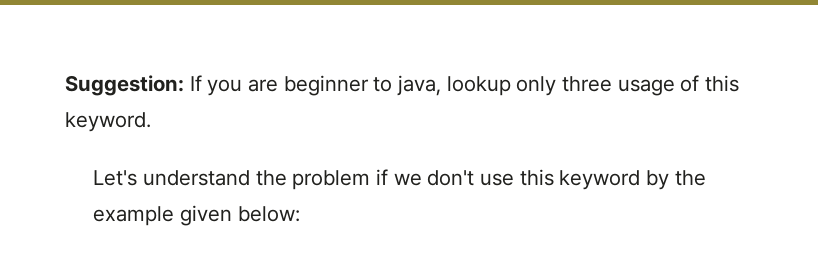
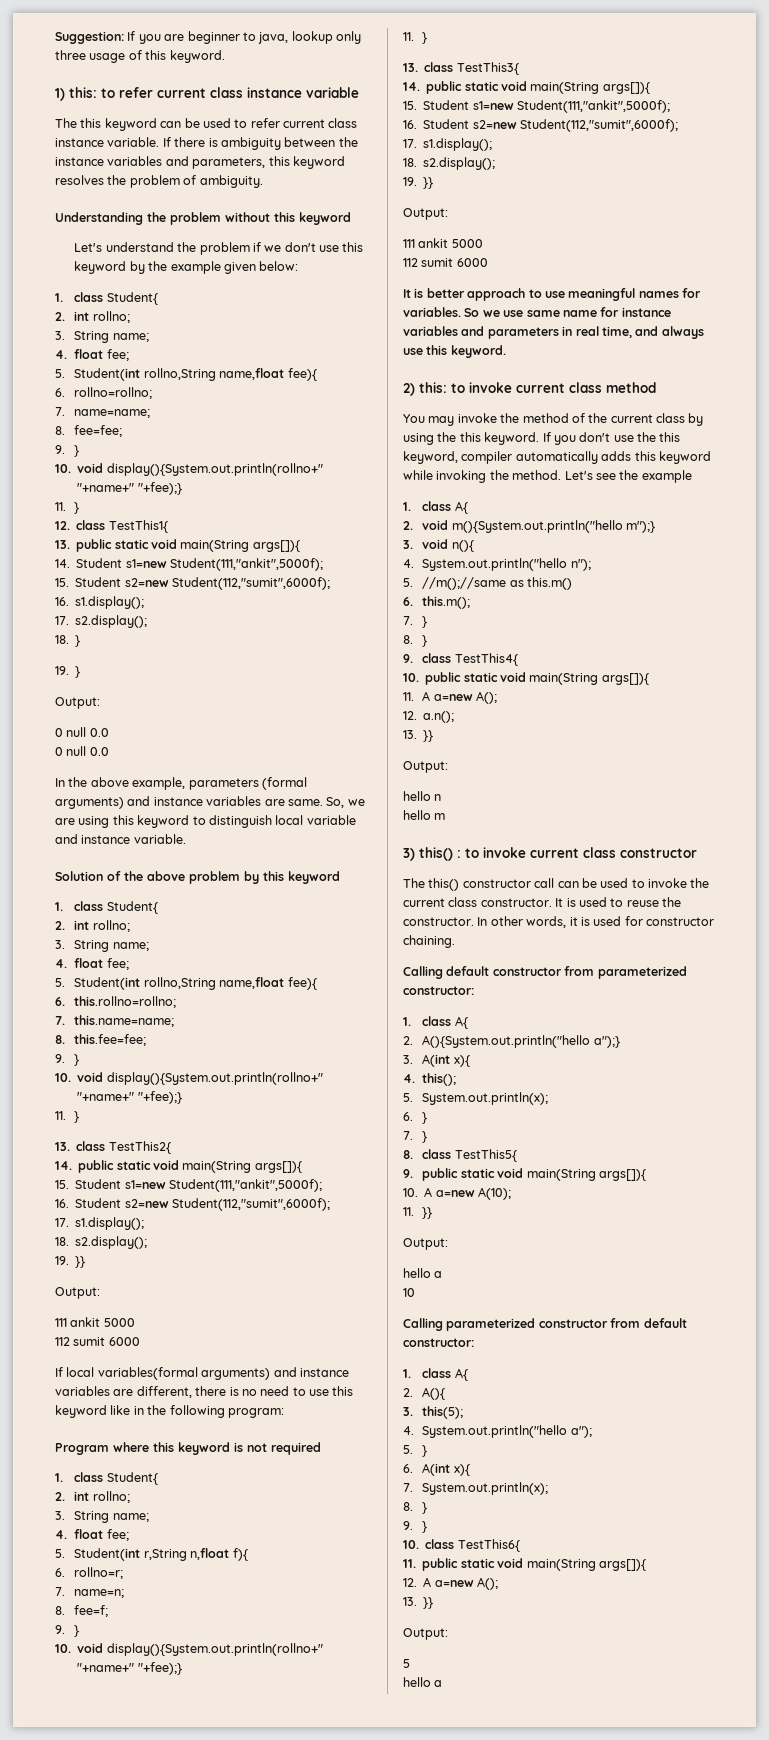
+ 1) this: to refer current class instance variable
+ The this keyword can be used to refer current class instance variable. If there is ambiguity between the instance variables and parameters, this keyword resolves the problem of ambiguity.
+ Understanding the problem without this keyword
  Let's understand the problem if we don't use this keyword by the example given below:
+ 1. class Student{
+ 2. int rollno;
+ 3. String name;
+ 4. float fee;
+ 5. Student(int rollno,String name,float fee){
+ 6. rollno=rollno;
+ 7. name=name;
+ 8. fee=fee;
+ 9. }
+ 10. void display(){System.out.println(rollno+" "+name+" "+fee);}
+ 11. }
+ 12. class TestThis1{
+ 13. public static void main(String args[]){
+ 14. Student s1=new Student(111,"ankit",5000f);
+ 15. Student s2=new Student(112,"sumit",6000f);
+ 16. s1.display();
+ 17. s2.display();
+ 18. }
+ 19. }
+ Output:
+ 0 null 0.0
+ 0 null 0.0
+ In the above example, parameters (formal arguments) and instance variables are same. So, we are using this keyword to distinguish local variable and instance variable.
+ Solution of the above problem by this keyword
+ 1. class Student{
+ 2. int rollno;
+ 3. String name;
+ 4. float fee;
+ 5. Student(int rollno,String name,float fee){
+ 6. this.rollno=rollno;
+ 7. this.name=name;
+ 8. this.fee=fee;
+ 9. }
+ 10. void display(){System.out.println(rollno+" "+name+" "+fee);}
+ 11. }
+ 13. class TestThis2{
+ 14. public static void main(String args[]){
+ 15. Student s1=new Student(111,"ankit",5000f);
+ 16. Student s2=new Student(112,"sumit",6000f);
+ 17. s1.display();
+ 18. s2.display();
+ 19. }}
+ Output:
+ 111 ankit 5000
+ 112 sumit 6000
+ If local variables(formal arguments) and instance variables are different, there is no need to use this keyword like in the following program:
+ Program where this keyword is not required
+ 1. class Student{
+ 2. int rollno;
+ 3. String name;
+ 4. float fee;
+ 5. Student(int r,String n,float f){
+ 6. rollno=r;
+ 7. name=n;
+ 8. fee=f;
+ 9. }
+ 10. void display(){System.out.println(rollno+" "+name+" "+fee);}
+ 11. }
+ 13. class TestThis3{
+ 14. public static void main(String args[]){
+ 15. Student s1=new Student(111,"ankit",5000f);
+ 16. Student s2=new Student(112,"sumit",6000f);
+ 17. s1.display();
+ 18. s2.display();
+ 19. }}
+ Output:
+ 111 ankit 5000
+ 112 sumit 6000
+ It is better approach to use meaningful names for variables. So we use same name for instance variables and parameters in real time, and always use this keyword.
+ 2) this: to invoke current class method
+ You may invoke the method of the current class by using the this keyword. If you don't use the this keyword, compiler automatically adds this keyword while invoking the method. Let's see the example
+ 1. class A{
+ 2. void m(){System.out.println("hello m");}
+ 3. void n(){
+ 4. System.out.println("hello n");
+ 5. //m();//same as this.m()
+ 6. this.m();
+ 7. }
+ 8. }
+ 9. class TestThis4{
+ 10. public static void main(String args[]){
+ 11. A a=new A();
+ 12. a.n();
+ 13. }}
+ Output:
+ hello n
+ hello m
+ 3) this() : to invoke current class constructor
+ The this() constructor call can be used to invoke the current class constructor. It is used to reuse the constructor. In other words, it is used for constructor chaining.
+ Calling default constructor from parameterized constructor:
+ 1. class A{
+ 2. A(){System.out.println("hello a");}
+ 3. A(int x){
+ 4. this();
+ 5. System.out.println(x);
+ 6. }
+ 7. }
+ 8. class TestThis5{
+ 9. public static void main(String args[]){
+ 10. A a=new A(10);
+ 11. }}
+ Output:
+ hello a
+ 10
+ Calling parameterized constructor from default constructor:
+ 1. class A{
+ 2. A(){
+ 3. this(5);
+ 4. System.out.println("hello a");
+ 5. }
+ 6. A(int x){
+ 7. System.out.println(x);
+ 8. }
+ 9. }
+ 10. class TestThis6{
+ 11. public static void main(String args[]){
+ 12. A a=new A();
+ 13. }}
+ Output:
+ 5
+ hello a

